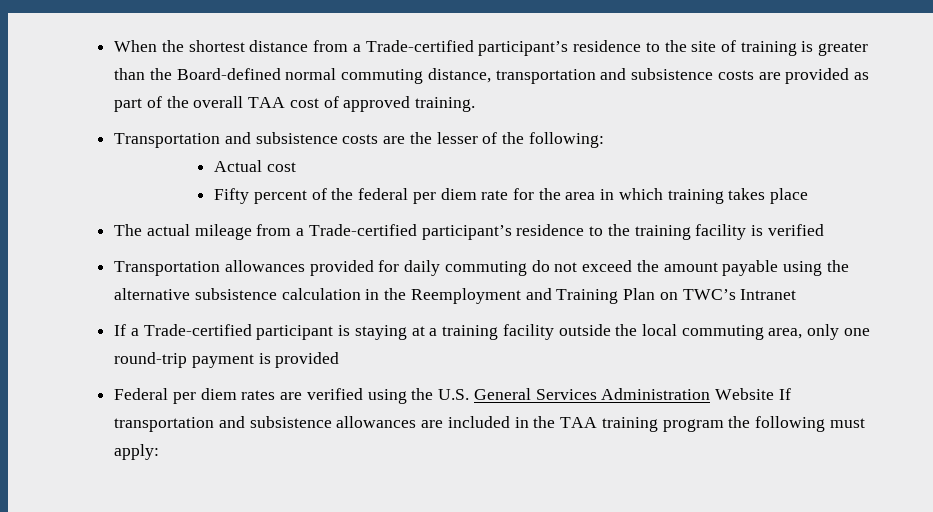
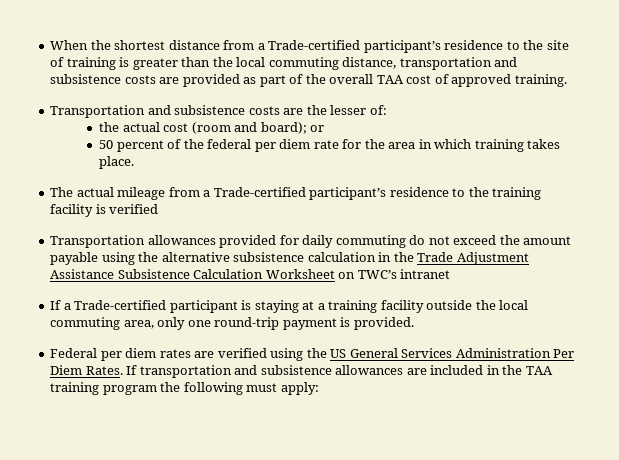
- When the shortest distance from a Trade-certified participant’s residence to the site of training is greater than the Board-defined normal commuting distance, transportation and subsistence costs are provided as part of the overall TAA cost of approved training.
+ When the shortest distance from a Trade-certified participant’s residence to the site of training is greater than the local commuting distance, transportation and subsistence costs are provided as part of the overall TAA cost of approved training.
- Transportation and subsistence costs are the lesser of the following:
- Actual cost
- Fifty percent of the federal per diem rate for the area in which training takes place
+ Transportation and subsistence costs are the lesser of:
+ the actual cost (room and board); or
+ 50 percent of the federal per diem rate for the area in which training takes place.
- Transportation allowances provided for daily commuting do not exceed the amount payable using the alternative subsistence calculation in the Reemployment and Training Plan on TWC’s Intranet
+ Transportation allowances provided for daily commuting do not exceed the amount payable using the alternative subsistence calculation in the Trade Adjustment Assistance Subsistence Calculation Worksheet on TWC’s intranet
- If a Trade-certified participant is staying at a training facility outside the local commuting area, only one round-trip payment is provided
+ If a Trade-certified participant is staying at a training facility outside the local commuting area, only one round-trip payment is provided.
- Federal per diem rates are verified using the U.S. General Services Administration Website If transportation and subsistence allowances are included in the TAA training program the following must apply:
+ Federal per diem rates are verified using the US General Services Administration Per Diem Rates. If transportation and subsistence allowances are included in the TAA training program the following must apply:

